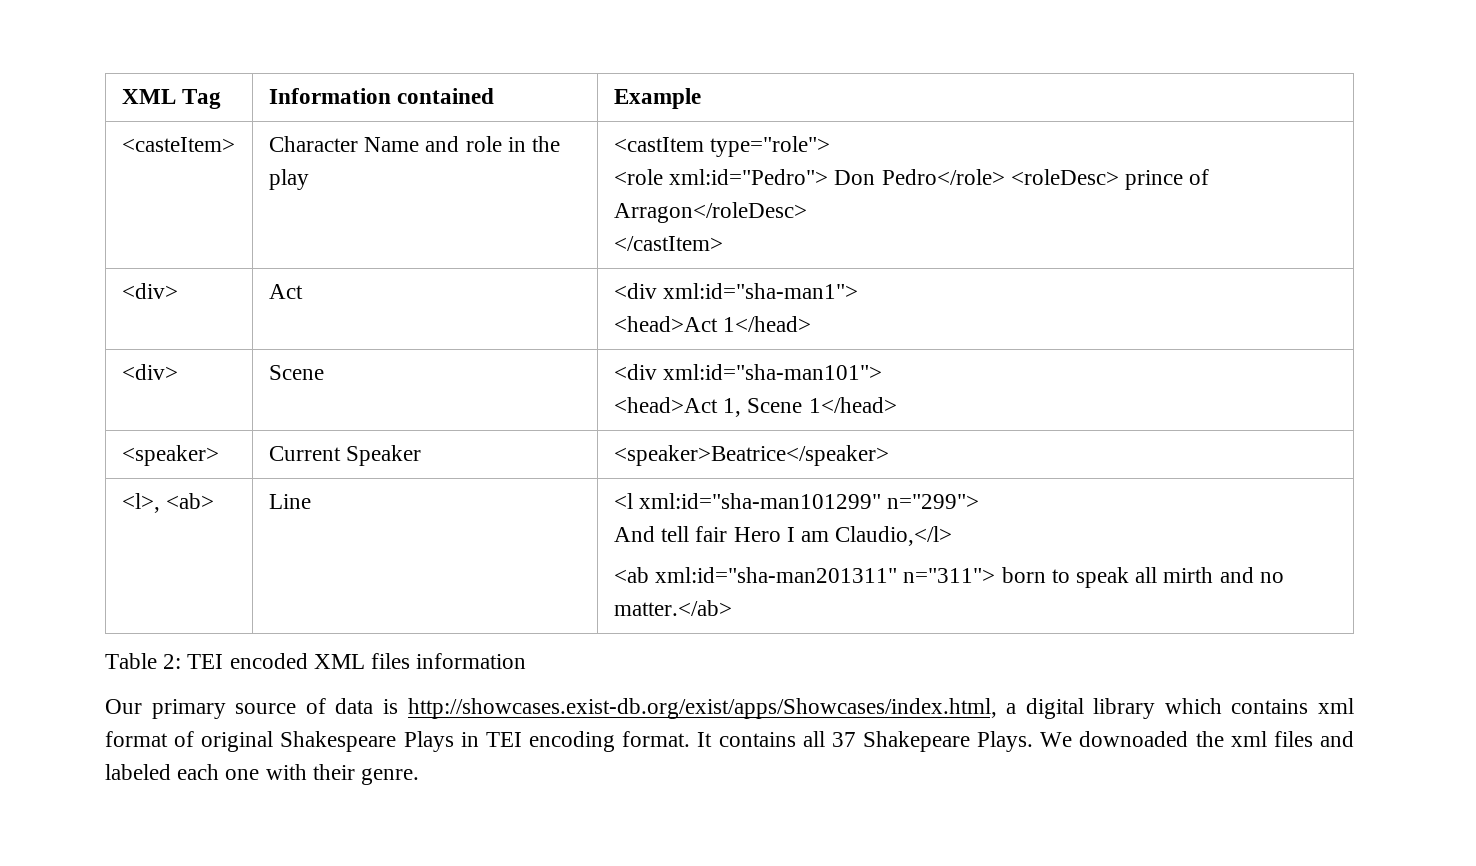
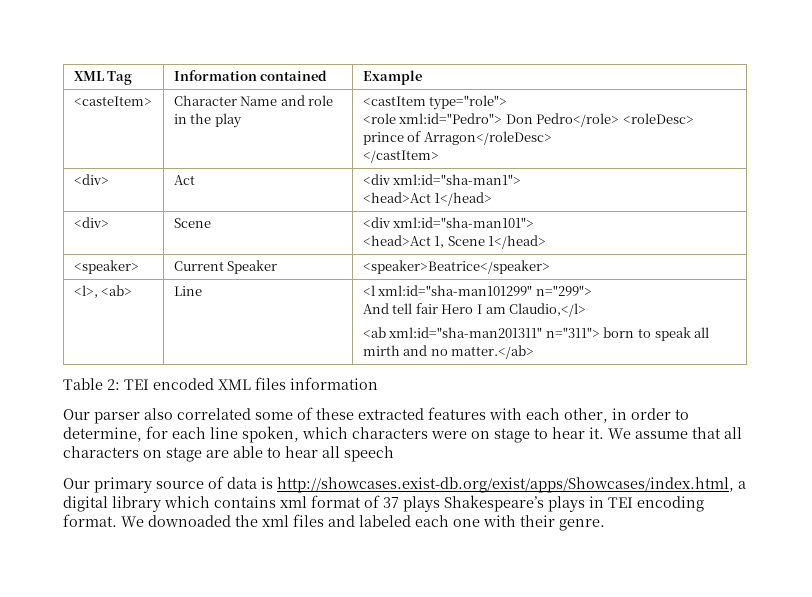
+ Our parser also correlated some of these extracted features with each other, in order to determine, for each line spoken, which characters were on stage to hear it. We assume that all characters on stage are able to hear all speech
- Our primary source of data is http://showcases.exist-db.org/exist/apps/Showcases/index.html, a digital library which contains xml format of original Shakespeare Plays in TEI encoding format. It contains all 37 Shakepeare Plays.
+ Our primary source of data is http://showcases.exist-db.org/exist/apps/Showcases/index.html, a digital library which contains xml format of 37 plays Shakespeare’s plays in TEI encoding format.

